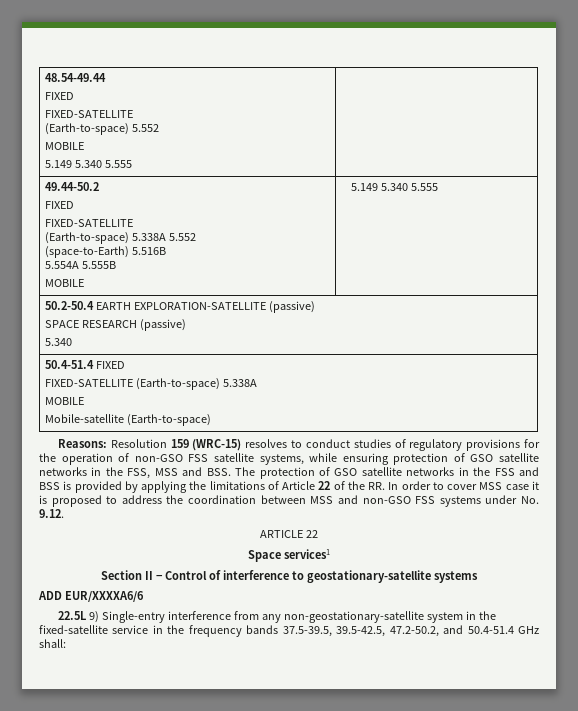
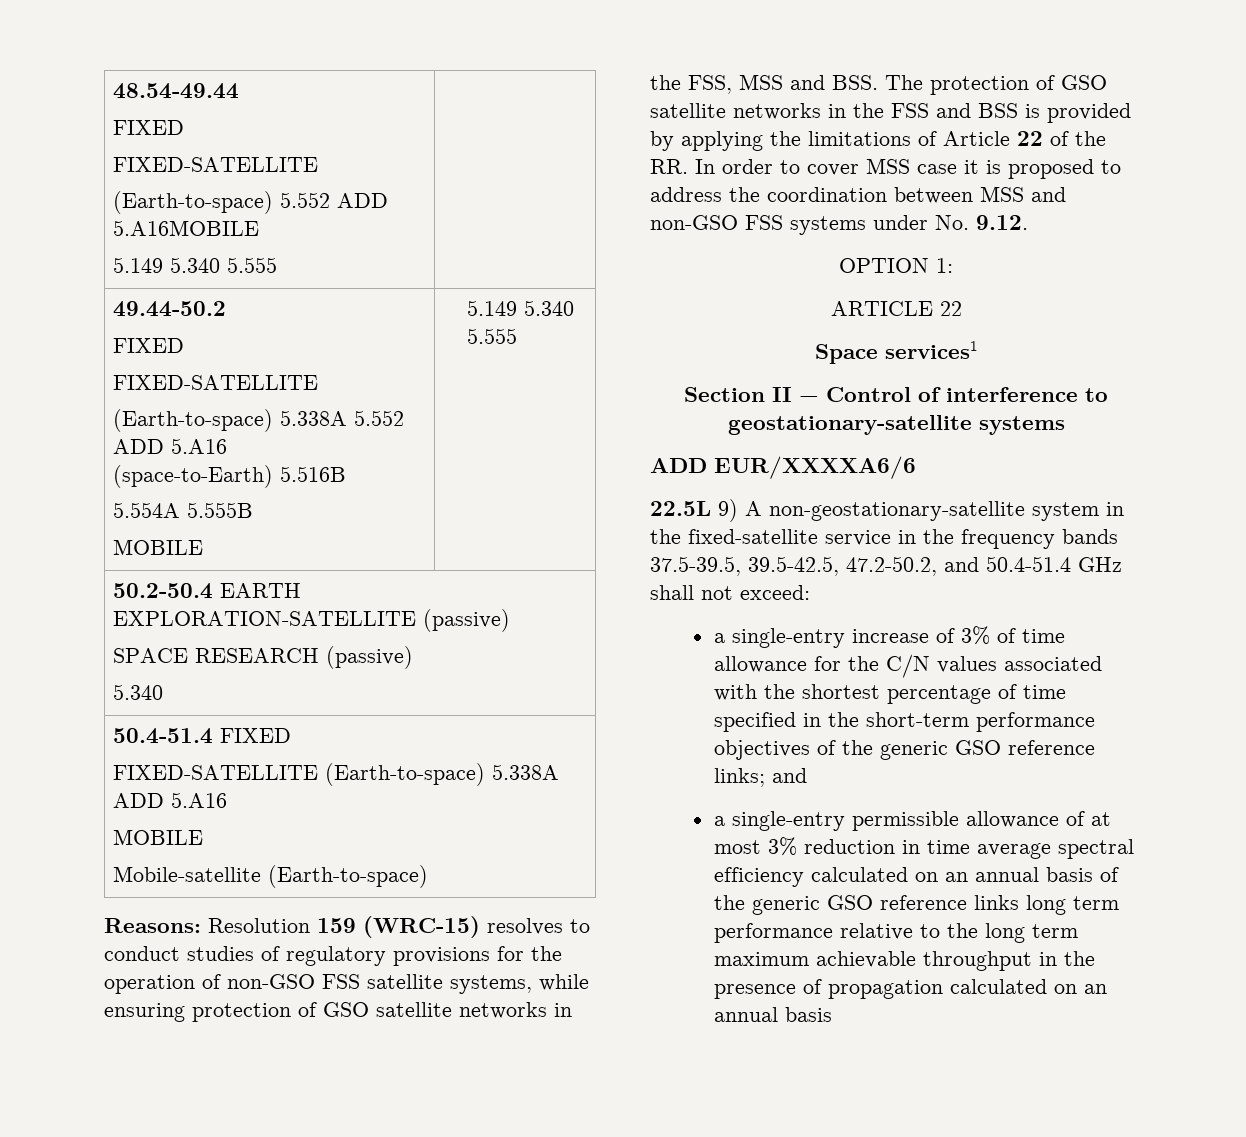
  48.54-49.44
  FIXED
  FIXED-SATELLITE
- (Earth-to-space) 5.552
- MOBILE
+ (Earth-to-space) 5.552 ADD 5.A16MOBILE
  49.44-50.2
  FIXED
  FIXED-SATELLITE
- (Earth-to-space) 5.338A 5.552
+ (Earth-to-space) 5.338A 5.552 ADD 5.A16
  50.4-51.4 FIXED
- FIXED-SATELLITE (Earth-to-space) 5.338A
+ FIXED-SATELLITE (Earth-to-space) 5.338A ADD 5.A16
+ OPTION 1:
- 22.5L 9) Single-entry interference from any non-geostationary-satellite system in the fixed-satellite service in the frequency bands 37.5-39.5, 39.5-42.5, 47.2-50.2, and 50.4-51.4 GHz shall:
+ 22.5L 9) A non-geostationary-satellite system in the fixed-satellite service in the frequency bands 37.5-39.5, 39.5-42.5, 47.2-50.2, and 50.4-51.4 GHz shall not exceed:
+ a single-entry increase of 3% of time allowance for the C/N values associated with the shortest percentage of time specified in the short-term performance objectives of the generic GSO reference links; and
+ a single-entry permissible allowance of at most 3% reduction in time average spectral efficiency calculated on an annual basis of the generic GSO reference links long term performance relative to the long term maximum achievable throughput in the presence of propagation calculated on an annual basis

